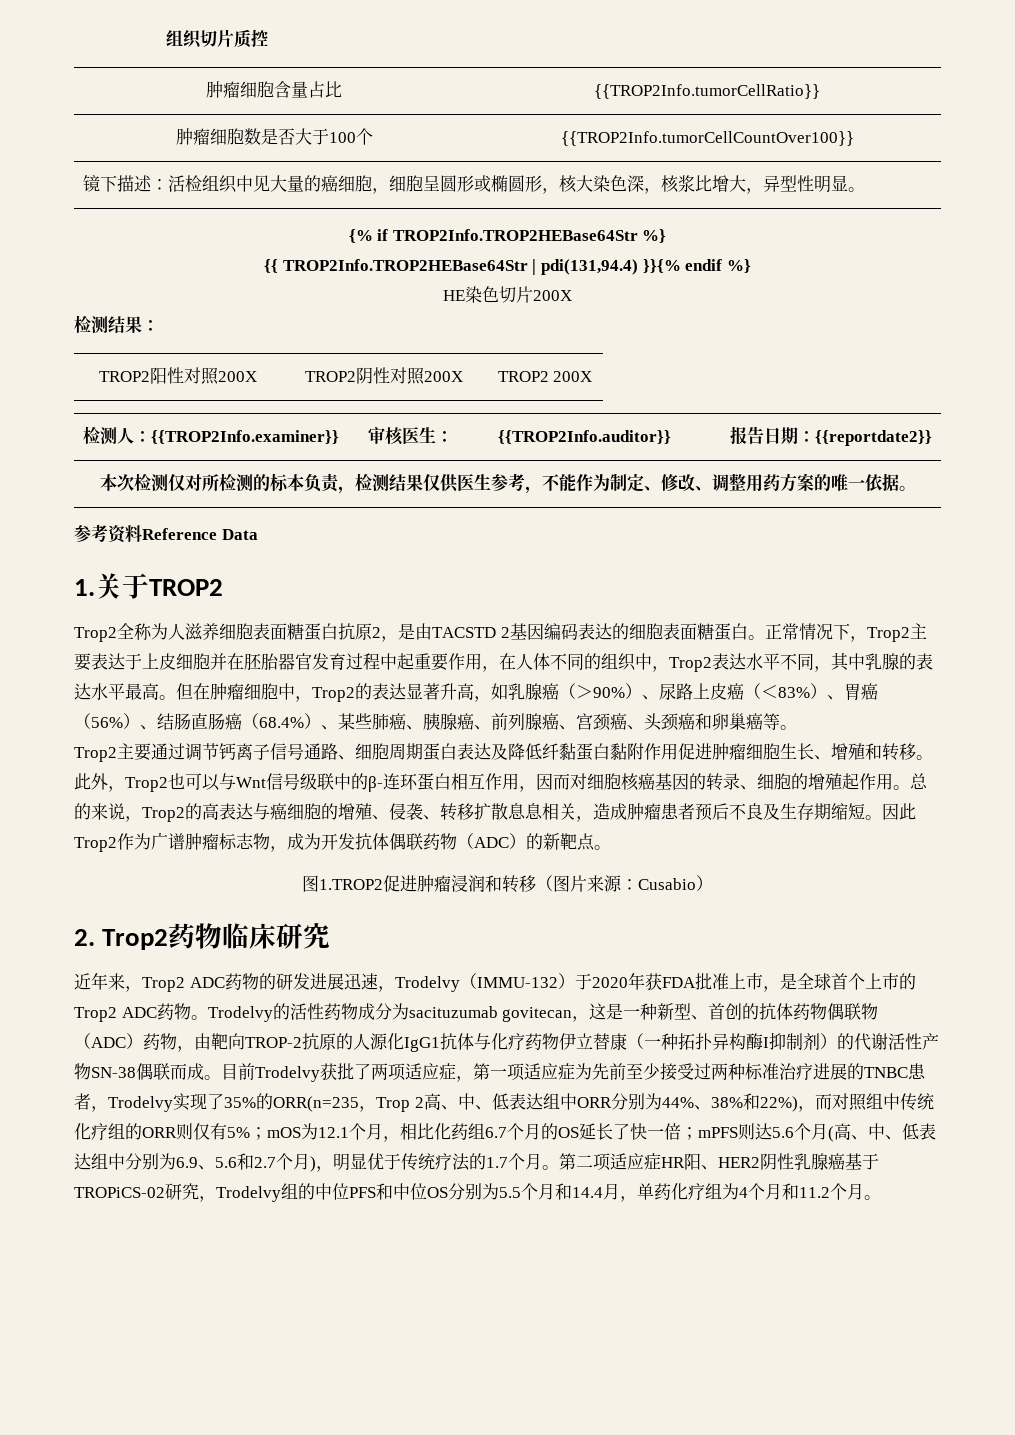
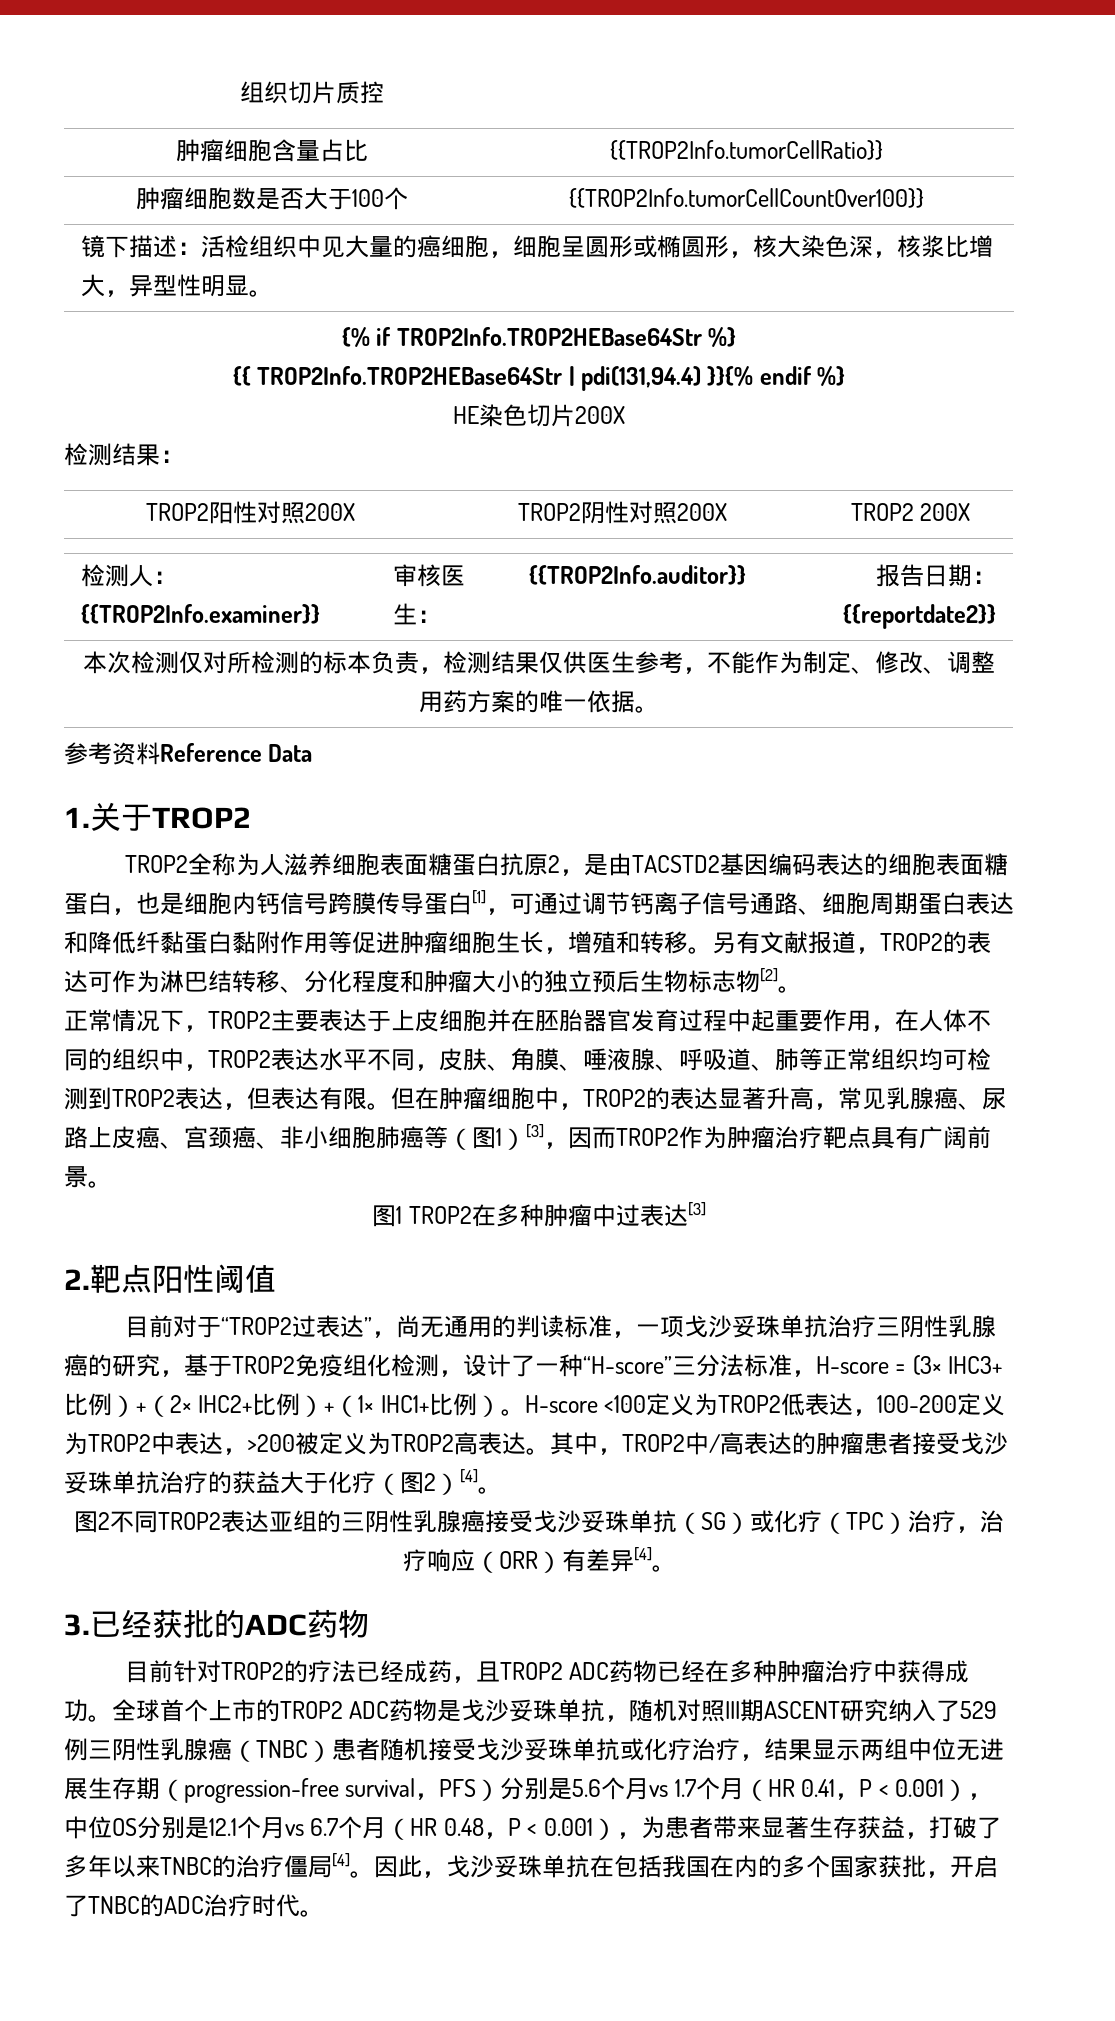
- Trop2全称为人滋养细胞表面糖蛋白抗原2，是由TACSTD 2基因编码表达的细胞表面糖蛋白。正常情况下，Trop2主要表达于上皮细胞并在胚胎器官发育过程中起重要作用，在人体不同的组织中，Trop2表达水平不同，其中乳腺的表达水平最高。
+ TROP2全称为人滋养细胞表面糖蛋白抗原2，是由TACSTD2基因编码表达的细胞表面糖蛋白，也是细胞内钙信号跨膜传导蛋白[1]，可通过调节钙离子信号通路、细胞周期蛋白表达和降低纤黏蛋白黏附作用等促进肿瘤细胞生长，增殖和转移。另有文献报道，TROP2的表达可作为淋巴结转移、分化程度和肿瘤大小的独立预后生物标志物[2]。
+ 正常情况下，TROP2主要表达于上皮细胞并在胚胎器官发育过程中起重要作用，在人体不同的组织中，TROP2表达水平不同，皮肤、角膜、唾液腺、呼吸道、肺等正常组织均可检测到TROP2表达，但表达有限。
- 但在肿瘤细胞中，Trop2的表达显著升高，如乳腺癌（＞90%）、尿路上皮癌（＜83%）、胃癌（56%）、结肠直肠癌（68.4%）、某些肺癌、胰腺癌、前列腺癌、宫颈癌、头颈癌和卵巢癌等。
- Trop2主要通过调节钙离子信号通路、细胞周期蛋白表达及降低纤黏蛋白黏附作用促进肿瘤细胞生长、增殖和转移。此外，Trop2也可以与Wnt信号级联中的β-连环蛋白相互作用，因而对细胞核癌基因的转录、细胞的增殖起作用。总的来说，Trop2的高表达与癌细胞的增殖、侵袭、转移扩散息息相关，造成肿瘤患者预后不良及生存期缩短。因此Trop2作为广谱肿瘤标志物，成为开发抗体偶联药物（ADC）的新靶点。
- 图1.TROP2促进肿瘤浸润和转移（图片来源：Cusabio）
- 2. Trop2药物临床研究
- 近年来，Trop2 ADC药物的研发进展迅速，Trodelvy（IMMU-132）于2020年获FDA批准上市，是全球首个上市的Trop2 ADC药物。Trodelvy的活性药物成分为sacituzumab govitecan，这是一种新型、首创的抗体药物偶联物（ADC）药物，由靶向TROP-2抗原的人源化IgG1抗体与化疗药物伊立替康（一种拓扑异构酶I抑制剂）的代谢活性产物SN-38偶联而成。目前Trodelvy获批了两项适应症，第一项适应症为先前至少接受过两种标准治疗进展的TNBC患者，Trodelvy实现了35%的ORR(n=235，Trop 2高、中、低表达组中ORR分别为44%、38%和22%)，而对照组中传统化疗组的ORR则仅有5%；mOS为12.1个月，相比化药组6.7个月的OS延长了快一倍；mPFS则达5.6个月(高、中、低表达组中分别为6.9、5.6和2.7个月)，明显优于传统疗法的1.7个月。第二项适应症HR阳、HER2阴性乳腺癌基于TROPiCS-02研究，Trodelvy组的中位PFS和中位OS分别为5.5个月和14.4月，单药化疗组为4个月和11.2个月。
+ 但在肿瘤细胞中，TROP2的表达显著升高，常见乳腺癌、尿路上皮癌、宫颈癌、非小细胞肺癌等（图1）[3]，因而TROP2作为肿瘤治疗靶点具有广阔前景。
+ 图1 TROP2在多种肿瘤中过表达[3]
+ 2.靶点阳性阈值
+ 目前对于“TROP2过表达”，尚无通用的判读标准，一项戈沙妥珠单抗治疗三阴性乳腺癌的研究，基于TROP2免疫组化检测，设计了一种“H-score”三分法标准，H-score = (3× IHC3+比例）+（2× IHC2+比例）+（1× IHC1+比例）。H-score <100定义为TROP2低表达，100-200定义为TROP2中表达，>200被定义为TROP2高表达。其中，TROP2中/高表达的肿瘤患者接受戈沙妥珠单抗治疗的获益大于化疗（图2）[4]。
+ 图2不同TROP2表达亚组的三阴性乳腺癌接受戈沙妥珠单抗（SG）或化疗（TPC）治疗，治疗响应（ORR）有差异[4]。
+ 3.已经获批的ADC药物
+ 目前针对TROP2的疗法已经成药，且TROP2 ADC药物已经在多种肿瘤治疗中获得成功。全球首个上市的TROP2 ADC药物是戈沙妥珠单抗，随机对照III期ASCENT研究纳入了529例三阴性乳腺癌（TNBC）患者随机接受戈沙妥珠单抗或化疗治疗，结果显示两组中位无进展生存期（progression-free survival，PFS）分别是5.6个月vs 1.7个月（HR 0.41，P < 0.001），中位OS分别是12.1个月vs 6.7个月（HR 0.48，P < 0.001），为患者带来显著生存获益，打破了多年以来TNBC的治疗僵局[4]。因此，戈沙妥珠单抗在包括我国在内的多个国家获批，开启了TNBC的ADC治疗时代。

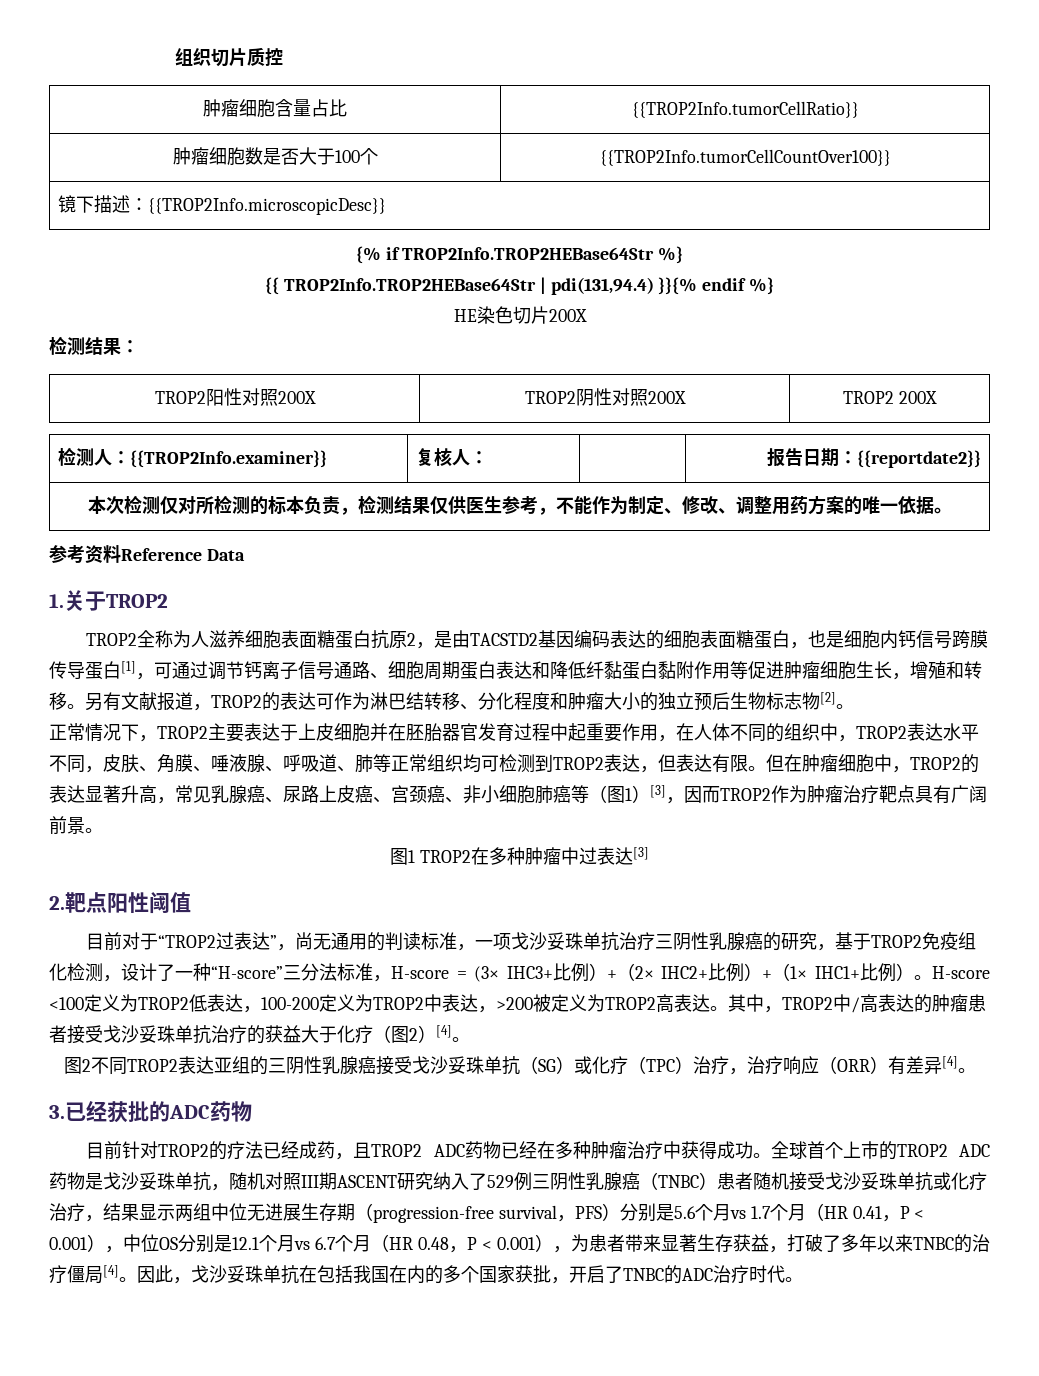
- 镜下描述：活检组织中见大量的癌细胞，细胞呈圆形或椭圆形，核大染色深，核浆比增大，异型性明显。
+ 镜下描述：{{TROP2Info.microscopicDesc}}
- 检测人：{{TROP2Info.examiner}} | 审核医生： | {{TROP2Info.auditor}} | 报告日期：{{reportdate2}}
+ 检测人：{{TROP2Info.examiner}} | 复核人： | | 报告日期：{{reportdate2}}

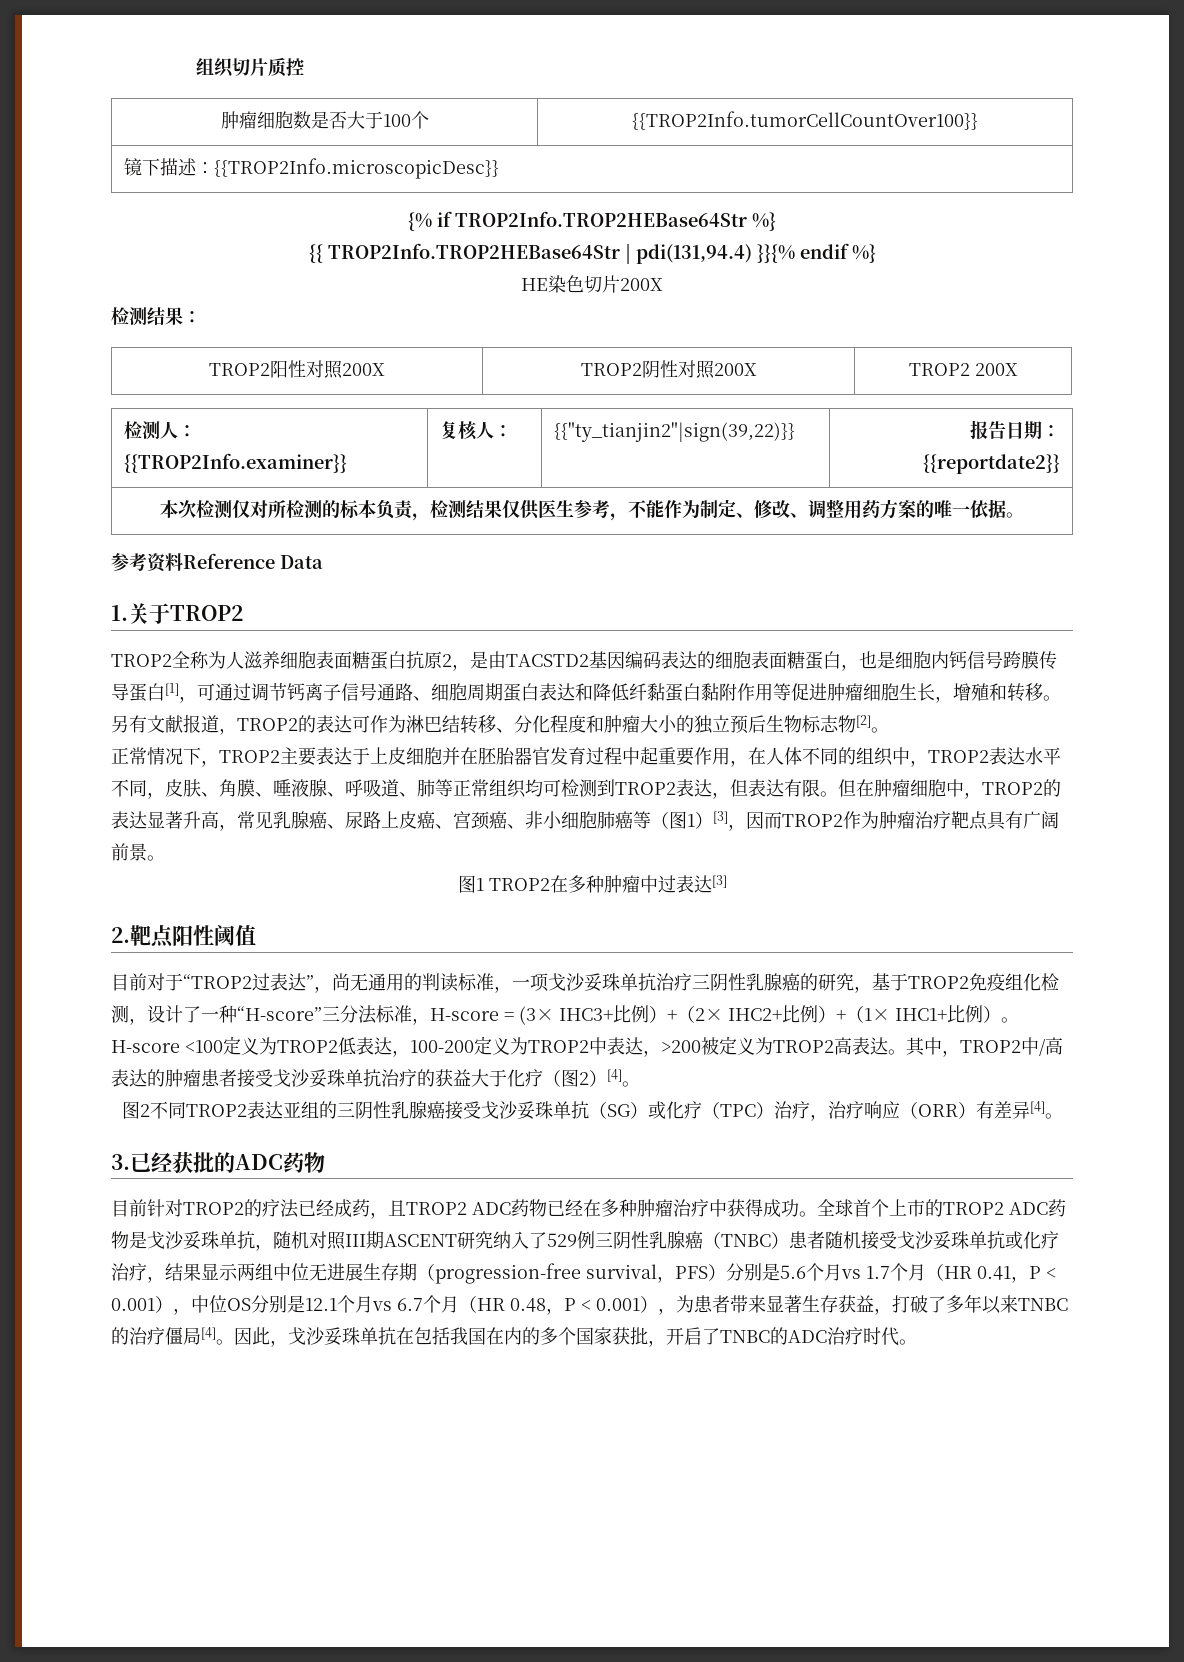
- 肿瘤细胞含量占比 | {{TROP2Info.tumorCellRatio}}
- 检测人：{{TROP2Info.examiner}} | 复核人： | | 报告日期：{{reportdate2}}
+ 检测人：{{TROP2Info.examiner}} | 复核人： | {{"ty_tianjin2"|sign(39,22)}} | 报告日期：{{reportdate2}}

